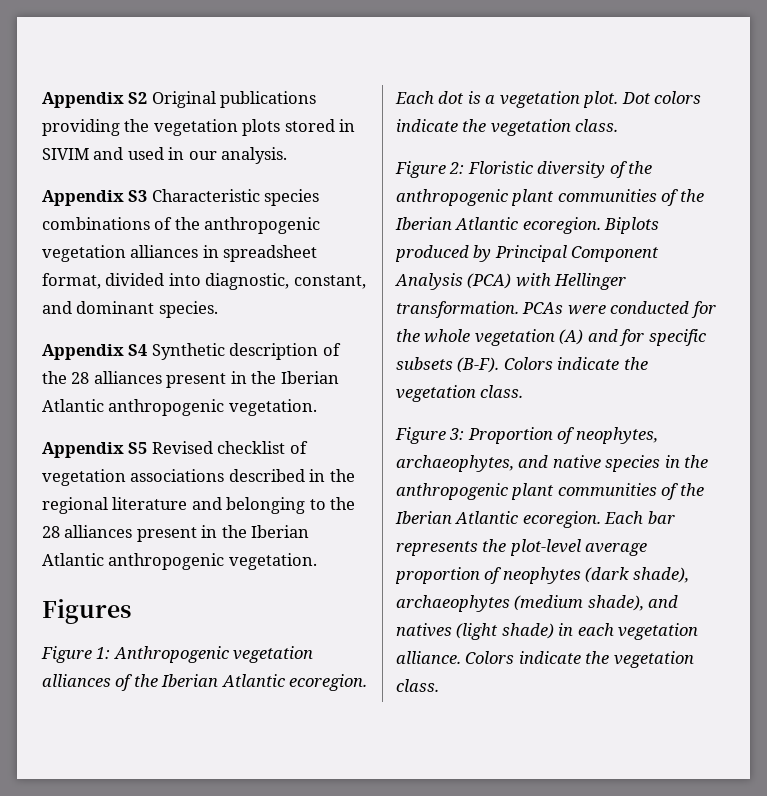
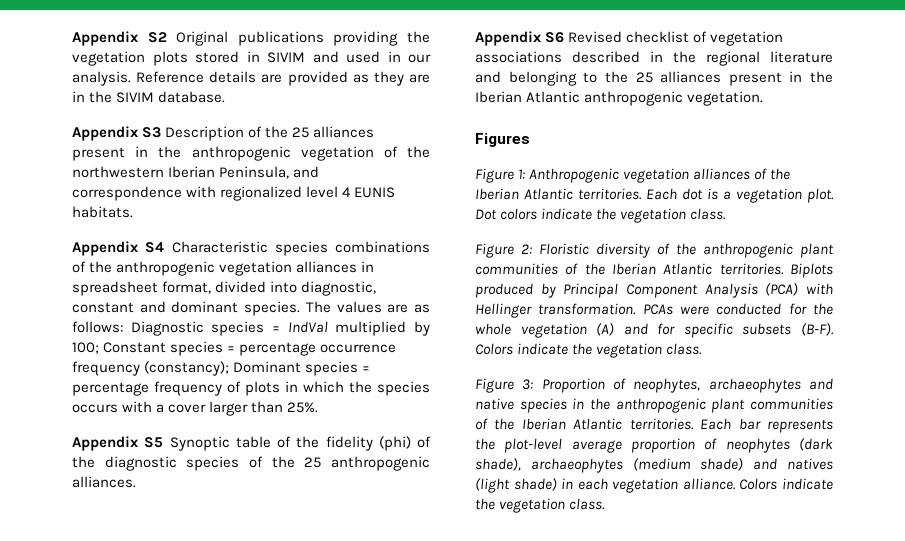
- Appendix S2 Original publications providing the vegetation plots stored in SIVIM and used in our analysis.
- Appendix S3 Characteristic species combinations of the anthropogenic vegetation alliances in spreadsheet format, divided into diagnostic, constant, and dominant species.
- Appendix S4 Synthetic description of the 28 alliances present in the Iberian Atlantic anthropogenic vegetation.
- Appendix S5 Revised checklist of vegetation associations described in the regional literature and belonging to the 28 alliances present in the Iberian Atlantic anthropogenic vegetation.
+ Appendix S2 Original publications providing the vegetation plots stored in SIVIM and used in our analysis. Reference details are provided as they are in the SIVIM database.
+ Appendix S3 Description of the 25 alliances present in the anthropogenic vegetation of the northwestern Iberian Peninsula, and correspondence with regionalized level 4 EUNIS habitats.
+ Appendix S4 Characteristic species combinations of the anthropogenic vegetation alliances in spreadsheet format, divided into diagnostic, constant and dominant species. The values are as follows: Diagnostic species = IndVal multiplied by 100; Constant species = percentage occurrence frequency (constancy); Dominant species = percentage frequency of plots in which the species occurs with a cover larger than 25%.
+ Appendix S5 Synoptic table of the fidelity (phi) of the diagnostic species of the 25 anthropogenic alliances.
+ Appendix S6 Revised checklist of vegetation associations described in the regional literature and belonging to the 25 alliances present in the Iberian Atlantic anthropogenic vegetation.
- Figure 1: Anthropogenic vegetation alliances of the Iberian Atlantic ecoregion.
+ Figure 1: Anthropogenic vegetation alliances of the Iberian Atlantic territories.
- Figure 2: Floristic diversity of the anthropogenic plant communities of the Iberian Atlantic ecoregion.
+ Figure 2: Floristic diversity of the anthropogenic plant communities of the Iberian Atlantic territories.
- Figure 3: Proportion of neophytes, archaeophytes, and native species in the anthropogenic plant communities of the Iberian Atlantic ecoregion.
+ Figure 3: Proportion of neophytes, archaeophytes and native species in the anthropogenic plant communities of the Iberian Atlantic territories.
- Each bar represents the plot-level average proportion of neophytes (dark shade), archaeophytes (medium shade), and natives (light shade) in each vegetation alliance.
+ Each bar represents the plot-level average proportion of neophytes (dark shade), archaeophytes (medium shade) and natives (light shade) in each vegetation alliance.

